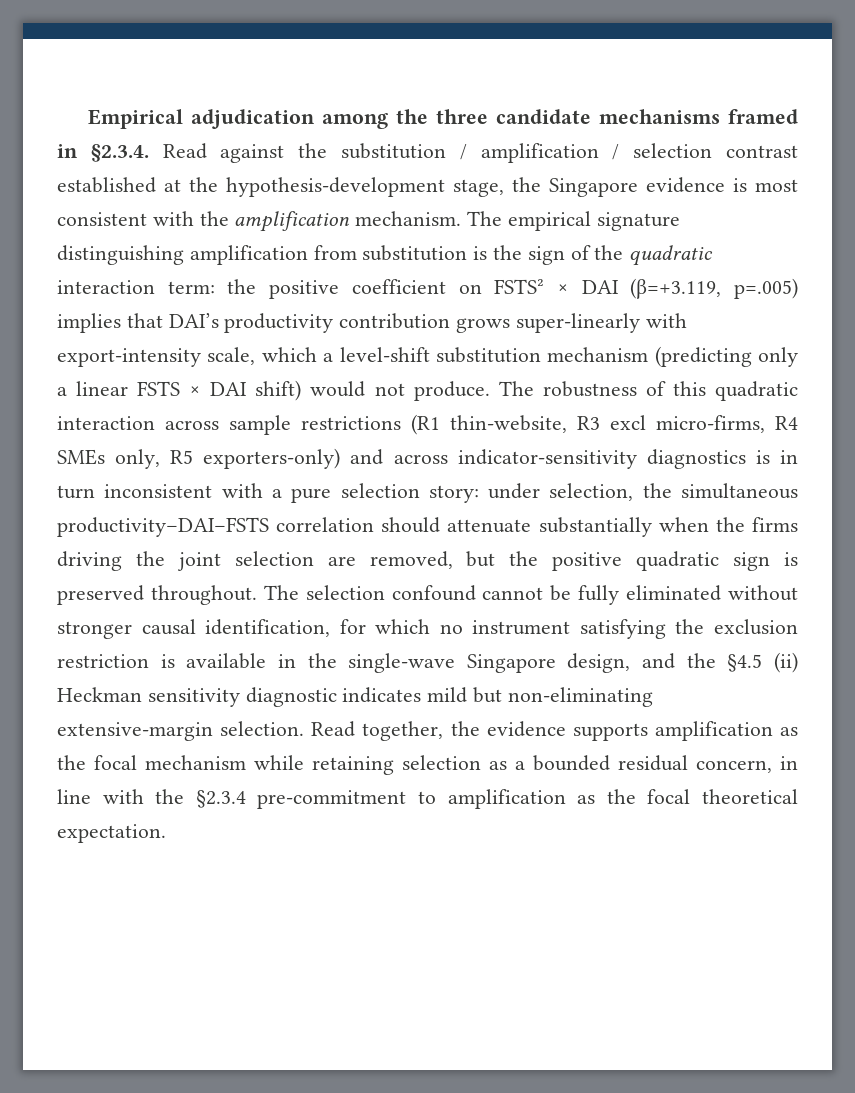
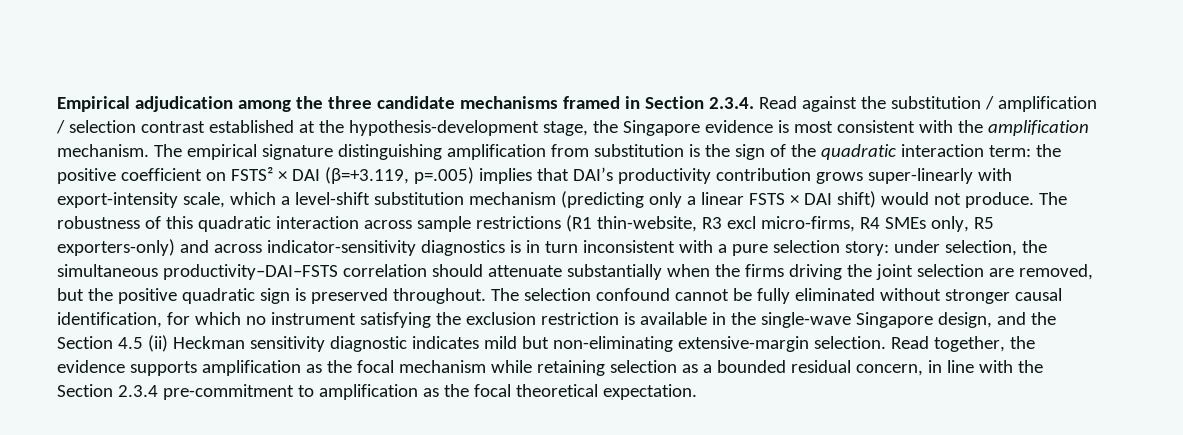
- Empirical adjudication among the three candidate mechanisms framed in §2.3.4. Read against the substitution / amplification / selection contrast established at the hypothesis-development stage, the Singapore evidence is most consistent with the amplification mechanism.
+ Empirical adjudication among the three candidate mechanisms framed in Section 2.3.4. Read against the substitution / amplification / selection contrast established at the hypothesis-development stage, the Singapore evidence is most consistent with the amplification mechanism.
- The selection confound cannot be fully eliminated without stronger causal identification, for which no instrument satisfying the exclusion restriction is available in the single-wave Singapore design, and the §4.5 (ii) Heckman sensitivity diagnostic indicates mild but non-eliminating extensive-margin selection.
+ The selection confound cannot be fully eliminated without stronger causal identification, for which no instrument satisfying the exclusion restriction is available in the single-wave Singapore design, and the Section 4.5 (ii) Heckman sensitivity diagnostic indicates mild but non-eliminating extensive-margin selection.
- Read together, the evidence supports amplification as the focal mechanism while retaining selection as a bounded residual concern, in line with the §2.3.4 pre-commitment to amplification as the focal theoretical expectation.
+ Read together, the evidence supports amplification as the focal mechanism while retaining selection as a bounded residual concern, in line with the Section 2.3.4 pre-commitment to amplification as the focal theoretical expectation.

